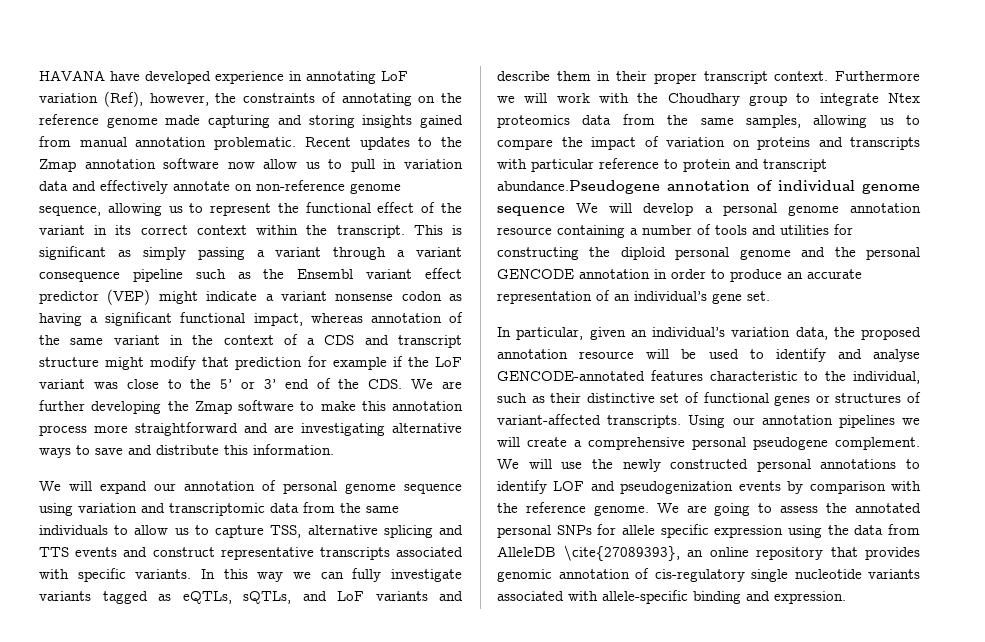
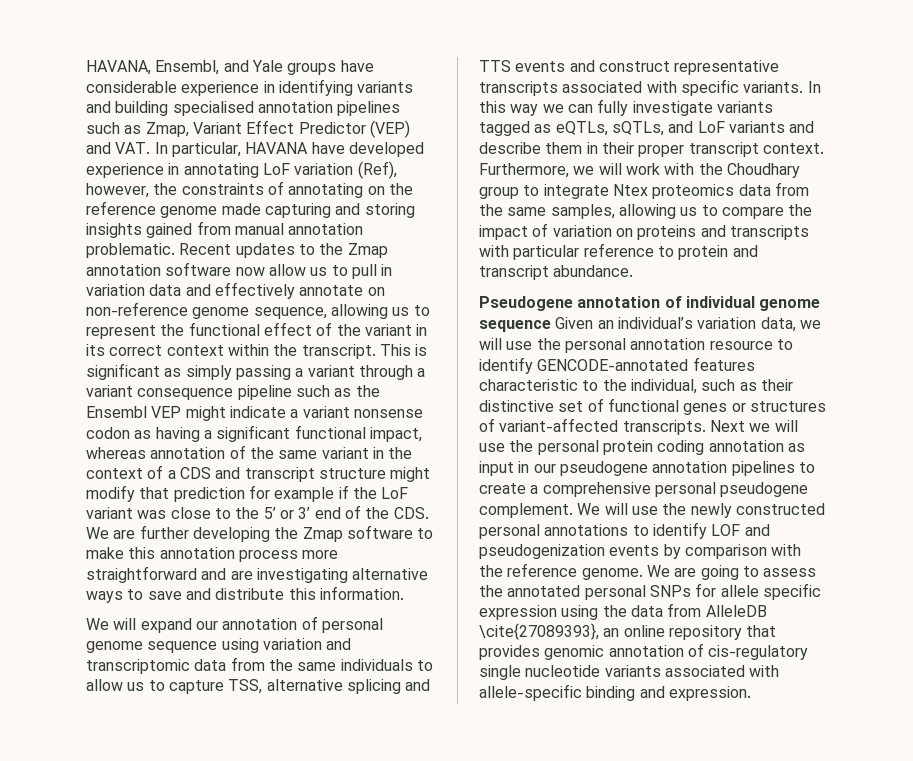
- HAVANA have developed experience in annotating LoF variation (Ref), however, the constraints of annotating on the reference genome made capturing and storing insights gained from manual annotation problematic.
+ HAVANA, Ensembl, and Yale groups have considerable experience in identifying variants and building specialised annotation pipelines such as Zmap, Variant Effect Predictor (VEP) and VAT. In particular, HAVANA have developed experience in annotating LoF variation (Ref), however, the constraints of annotating on the reference genome made capturing and storing insights gained from manual annotation problematic.
- This is significant as simply passing a variant through a variant consequence pipeline such as the Ensembl variant effect predictor (VEP) might indicate a variant nonsense codon as having a significant functional impact, whereas annotation of the same variant in the context of a CDS and transcript structure might modify that prediction for example if the LoF variant was close to the 5’ or 3’ end of the CDS. We are further developing the Zmap software to make this annotation process more straightforward and are investigating alternative ways to save and distribute this information.
+ This is significant as simply passing a variant through a variant consequence pipeline such as the Ensembl VEP might indicate a variant nonsense codon as having a significant functional impact, whereas annotation of the same variant in the context of a CDS and transcript structure might modify that prediction for example if the LoF variant was close to the 5’ or 3’ end of the CDS. We are further developing the Zmap software to make this annotation process more straightforward and are investigating alternative ways to save and distribute this information.
- Furthermore we will work with the Choudhary group to integrate Ntex proteomics data from the same samples, allowing us to compare the impact of variation on proteins and transcripts with particular reference to protein and transcript abundance.Pseudogene annotation of individual genome sequence We will develop a personal genome annotation resource containing a number of tools and utilities for constructing the diploid personal genome and the personal GENCODE annotation in order to produce an accurate representation of an individual’s gene set.
- In particular, given an individual’s variation data, the proposed annotation resource will be used to identify and analyse GENCODE-annotated features characteristic to the individual, such as their distinctive set of functional genes or structures of variant-affected transcripts.
+ Furthermore, we will work with the Choudhary group to integrate Ntex proteomics data from the same samples, allowing us to compare the impact of variation on proteins and transcripts with particular reference to protein and transcript abundance.
+ Pseudogene annotation of individual genome sequence Given an individual’s variation data, we will use the personal annotation resource to identify GENCODE-annotated features characteristic to the individual, such as their distinctive set of functional genes or structures of variant-affected transcripts.
- Using our annotation pipelines we will create a comprehensive personal pseudogene complement.
+ Next we will use the personal protein coding annotation as input in our pseudogene annotation pipelines to create a comprehensive personal pseudogene complement.

